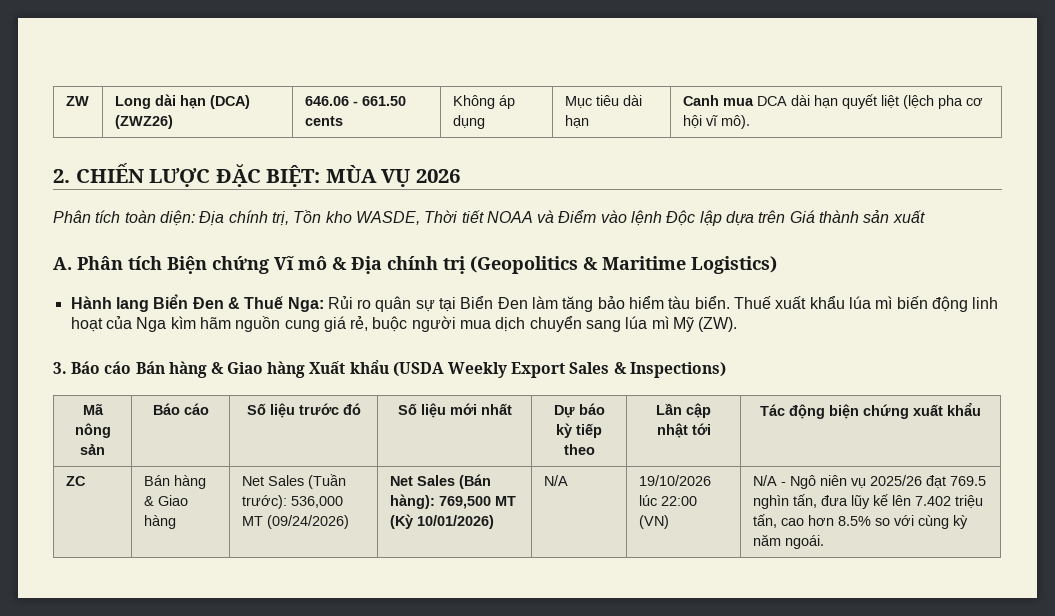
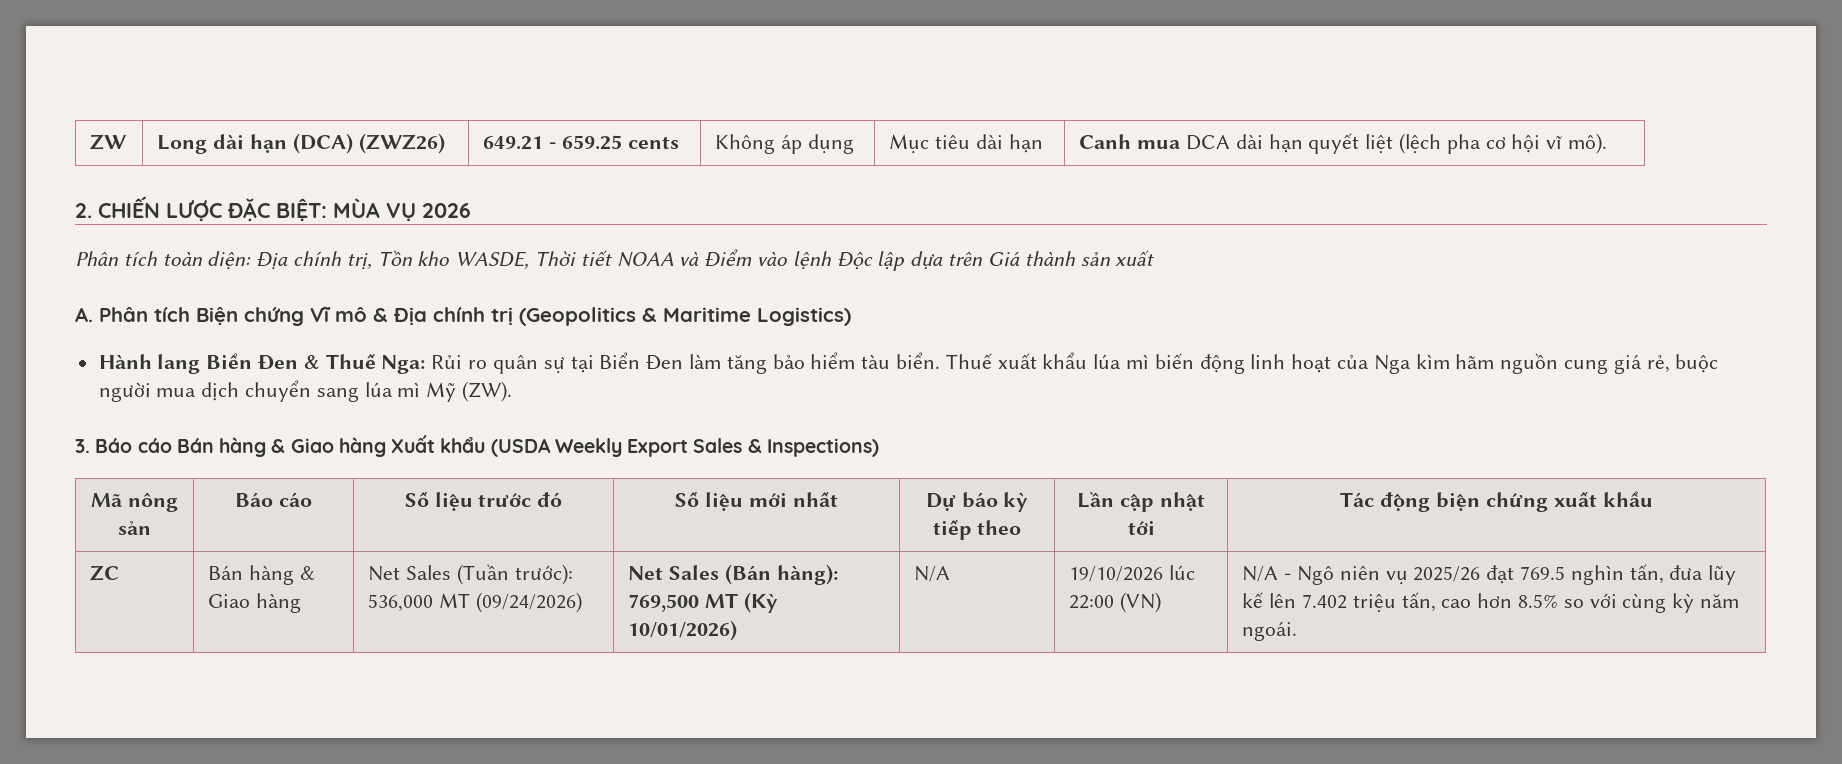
- ZW | Long dài hạn (DCA) (ZWZ26) | 646.06 - 661.50 cents | Không áp dụng | Mục tiêu dài hạn | Canh mua DCA dài hạn quyết liệt (lệch pha cơ hội vĩ mô).
+ ZW | Long dài hạn (DCA) (ZWZ26) | 649.21 - 659.25 cents | Không áp dụng | Mục tiêu dài hạn | Canh mua DCA dài hạn quyết liệt (lệch pha cơ hội vĩ mô).

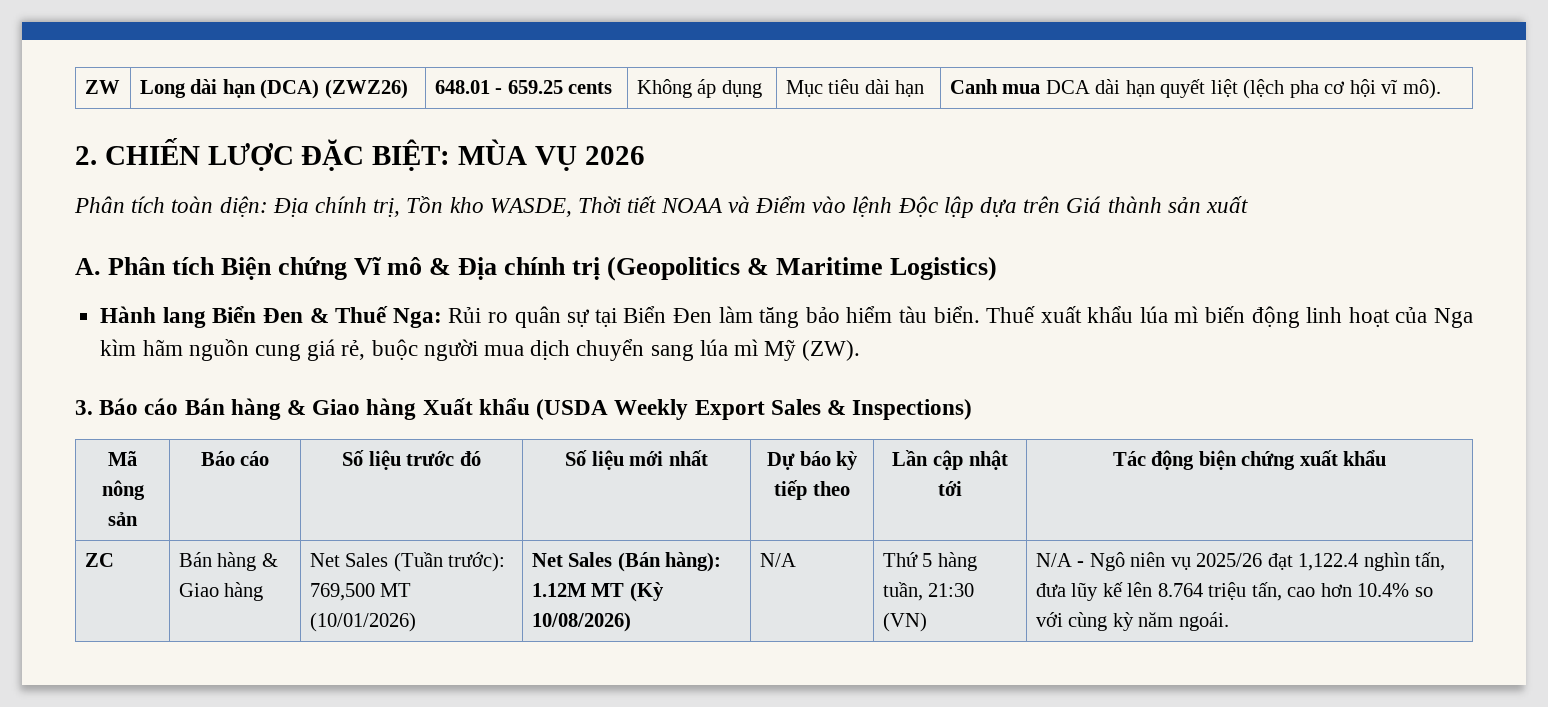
- ZW | Long dài hạn (DCA) (ZWZ26) | 649.21 - 659.25 cents | Không áp dụng | Mục tiêu dài hạn | Canh mua DCA dài hạn quyết liệt (lệch pha cơ hội vĩ mô).
+ ZW | Long dài hạn (DCA) (ZWZ26) | 648.01 - 659.25 cents | Không áp dụng | Mục tiêu dài hạn | Canh mua DCA dài hạn quyết liệt (lệch pha cơ hội vĩ mô).
- Net Sales (Tuần trước): 536,000 MT (09/24/2026)
+ Net Sales (Tuần trước): 769,500 MT (10/01/2026)
- Net Sales (Bán hàng): 769,500 MT (Kỳ 10/01/2026)
+ Net Sales (Bán hàng): 1.12M MT (Kỳ 10/08/2026)
- 19/10/2026 lúc 22:00 (VN)
+ Thứ 5 hàng tuần, 21:30 (VN)
- N/A - Ngô niên vụ 2025/26 đạt 769.5 nghìn tấn, đưa lũy kế lên 7.402 triệu tấn, cao hơn 8.5% so với cùng kỳ năm ngoái.
+ N/A - Ngô niên vụ 2025/26 đạt 1,122.4 nghìn tấn, đưa lũy kế lên 8.764 triệu tấn, cao hơn 10.4% so với cùng kỳ năm ngoái.

